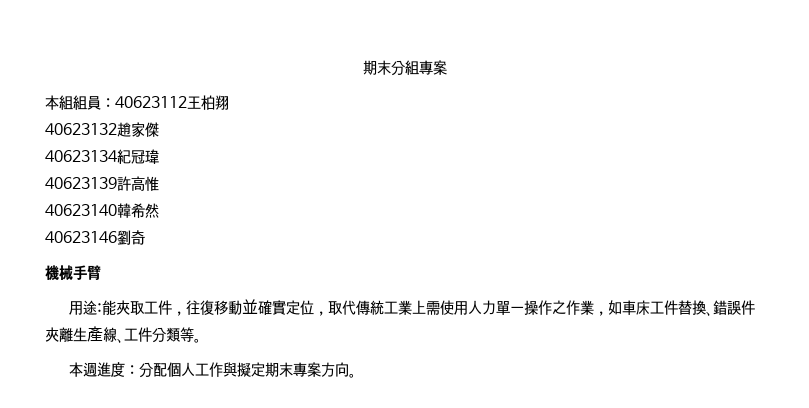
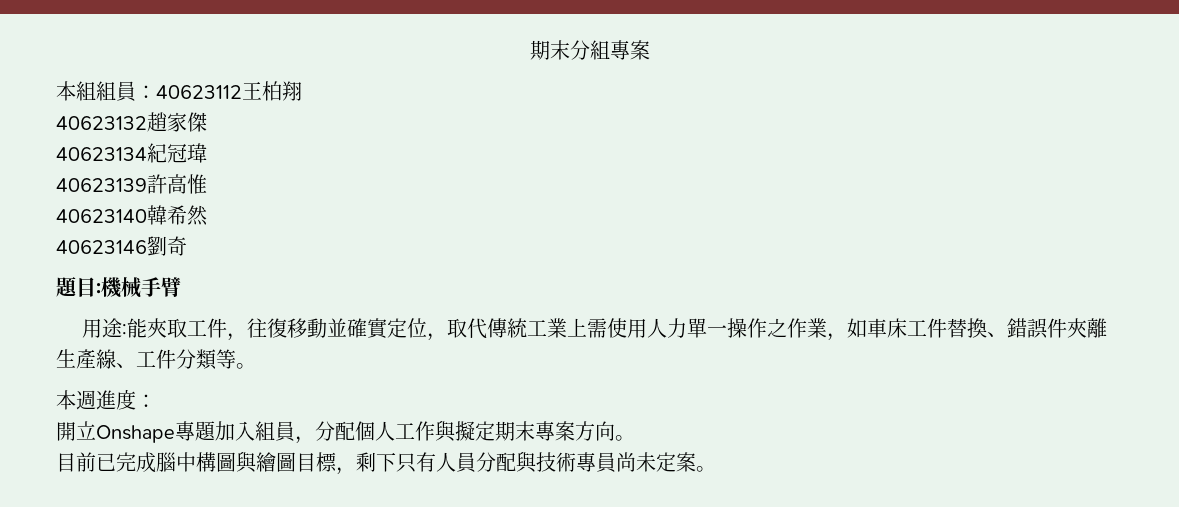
- 機械手臂
+ 題目:機械手臂
- 本週進度：分配個人工作與擬定期末專案方向。
+ 本週進度：
+ 開立Onshape專題加入組員，分配個人工作與擬定期末專案方向。
+ 目前已完成腦中構圖與繪圖目標，剩下只有人員分配與技術專員尚未定案。

